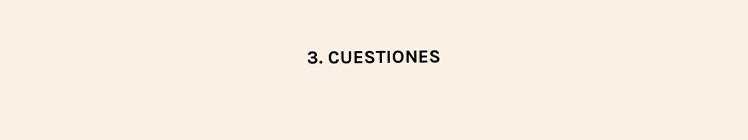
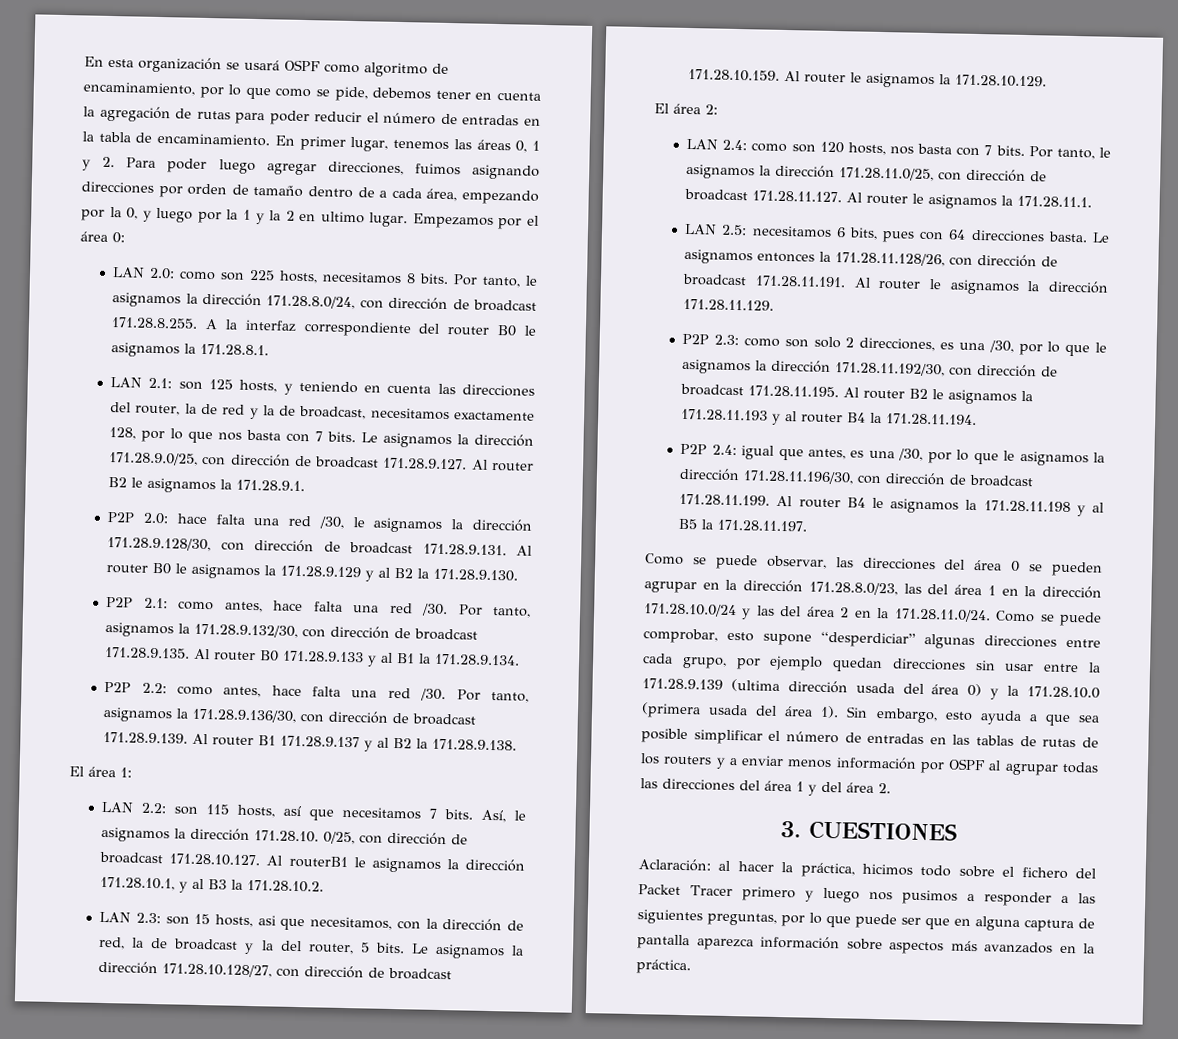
+ En esta organización se usará OSPF como algoritmo de encaminamiento, por lo que como se pide, debemos tener en cuenta la agregación de rutas para poder reducir el número de entradas en la tabla de encaminamiento. En primer lugar, tenemos las áreas 0, 1 y 2. Para poder luego agregar direcciones, fuimos asignando direcciones por orden de tamaño dentro de a cada área, empezando por la 0, y luego por la 1 y la 2 en ultimo lugar. Empezamos por el área 0:
+ LAN 2.0: como son 225 hosts, necesitamos 8 bits. Por tanto, le asignamos la dirección 171.28.8.0/24, con dirección de broadcast 171.28.8.255. A la interfaz correspondiente del router B0 le asignamos la 171.28.8.1.
+ LAN 2.1: son 125 hosts, y teniendo en cuenta las direcciones del router, la de red y la de broadcast, necesitamos exactamente 128, por lo que nos basta con 7 bits. Le asignamos la dirección 171.28.9.0/25, con dirección de broadcast 171.28.9.127. Al router B2 le asignamos la 171.28.9.1.
+ P2P 2.0: hace falta una red /30, le asignamos la dirección 171.28.9.128/30, con dirección de broadcast 171.28.9.131. Al router B0 le asignamos la 171.28.9.129 y al B2 la 171.28.9.130.
+ P2P 2.1: como antes, hace falta una red /30. Por tanto, asignamos la 171.28.9.132/30, con dirección de broadcast 171.28.9.135. Al router B0 171.28.9.133 y al B1 la 171.28.9.134.
+ P2P 2.2: como antes, hace falta una red /30. Por tanto, asignamos la 171.28.9.136/30, con dirección de broadcast 171.28.9.139. Al router B1 171.28.9.137 y al B2 la 171.28.9.138.
+ El área 1:
+ LAN 2.2: son 115 hosts, así que necesitamos 7 bits. Así, le asignamos la dirección 171.28.10. 0/25, con dirección de broadcast 171.28.10.127. Al routerB1 le asignamos la dirección 171.28.10.1, y al B3 la 171.28.10.2.
+ LAN 2.3: son 15 hosts, asi que necesitamos, con la dirección de red, la de broadcast y la del router, 5 bits. Le asignamos la dirección 171.28.10.128/27, con dirección de broadcast 171.28.10.159. Al router le asignamos la 171.28.10.129.
+ El área 2:
+ LAN 2.4: como son 120 hosts, nos basta con 7 bits. Por tanto, le asignamos la dirección 171.28.11.0/25, con dirección de broadcast 171.28.11.127. Al router le asignamos la 171.28.11.1.
+ LAN 2.5: necesitamos 6 bits, pues con 64 direcciones basta. Le asignamos entonces la 171.28.11.128/26, con dirección de broadcast 171.28.11.191. Al router le asignamos la dirección 171.28.11.129.
+ P2P 2.3: como son solo 2 direcciones, es una /30, por lo que le asignamos la dirección 171.28.11.192/30, con dirección de broadcast 171.28.11.195. Al router B2 le asignamos la 171.28.11.193 y al router B4 la 171.28.11.194.
+ P2P 2.4: igual que antes, es una /30, por lo que le asignamos la dirección 171.28.11.196/30, con dirección de broadcast 171.28.11.199. Al router B4 le asignamos la 171.28.11.198 y al B5 la 171.28.11.197.
+ Como se puede observar, las direcciones del área 0 se pueden agrupar en la dirección 171.28.8.0/23, las del área 1 en la dirección 171.28.10.0/24 y las del área 2 en la 171.28.11.0/24. Como se puede comprobar, esto supone “desperdiciar” algunas direcciones entre cada grupo, por ejemplo quedan direcciones sin usar entre la 171.28.9.139 (ultima dirección usada del área 0) y la 171.28.10.0 (primera usada del área 1). Sin embargo, esto ayuda a que sea posible simplificar el número de entradas en las tablas de rutas de los routers y a enviar menos información por OSPF al agrupar todas las direcciones del área 1 y del área 2.
  3. CUESTIONES
+ Aclaración: al hacer la práctica, hicimos todo sobre el fichero del Packet Tracer primero y luego nos pusimos a responder a las siguientes preguntas, por lo que puede ser que en alguna captura de pantalla aparezca información sobre aspectos más avanzados en la práctica.

